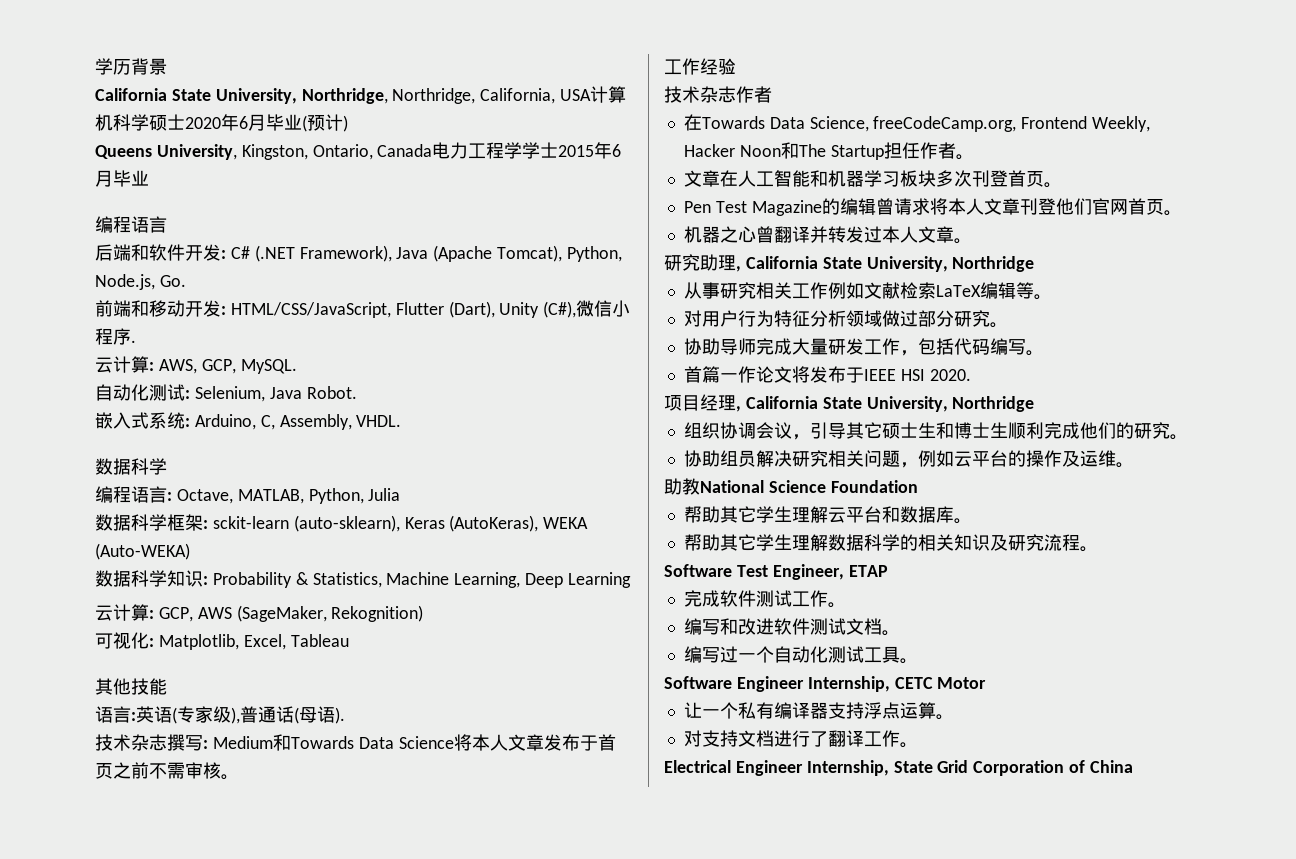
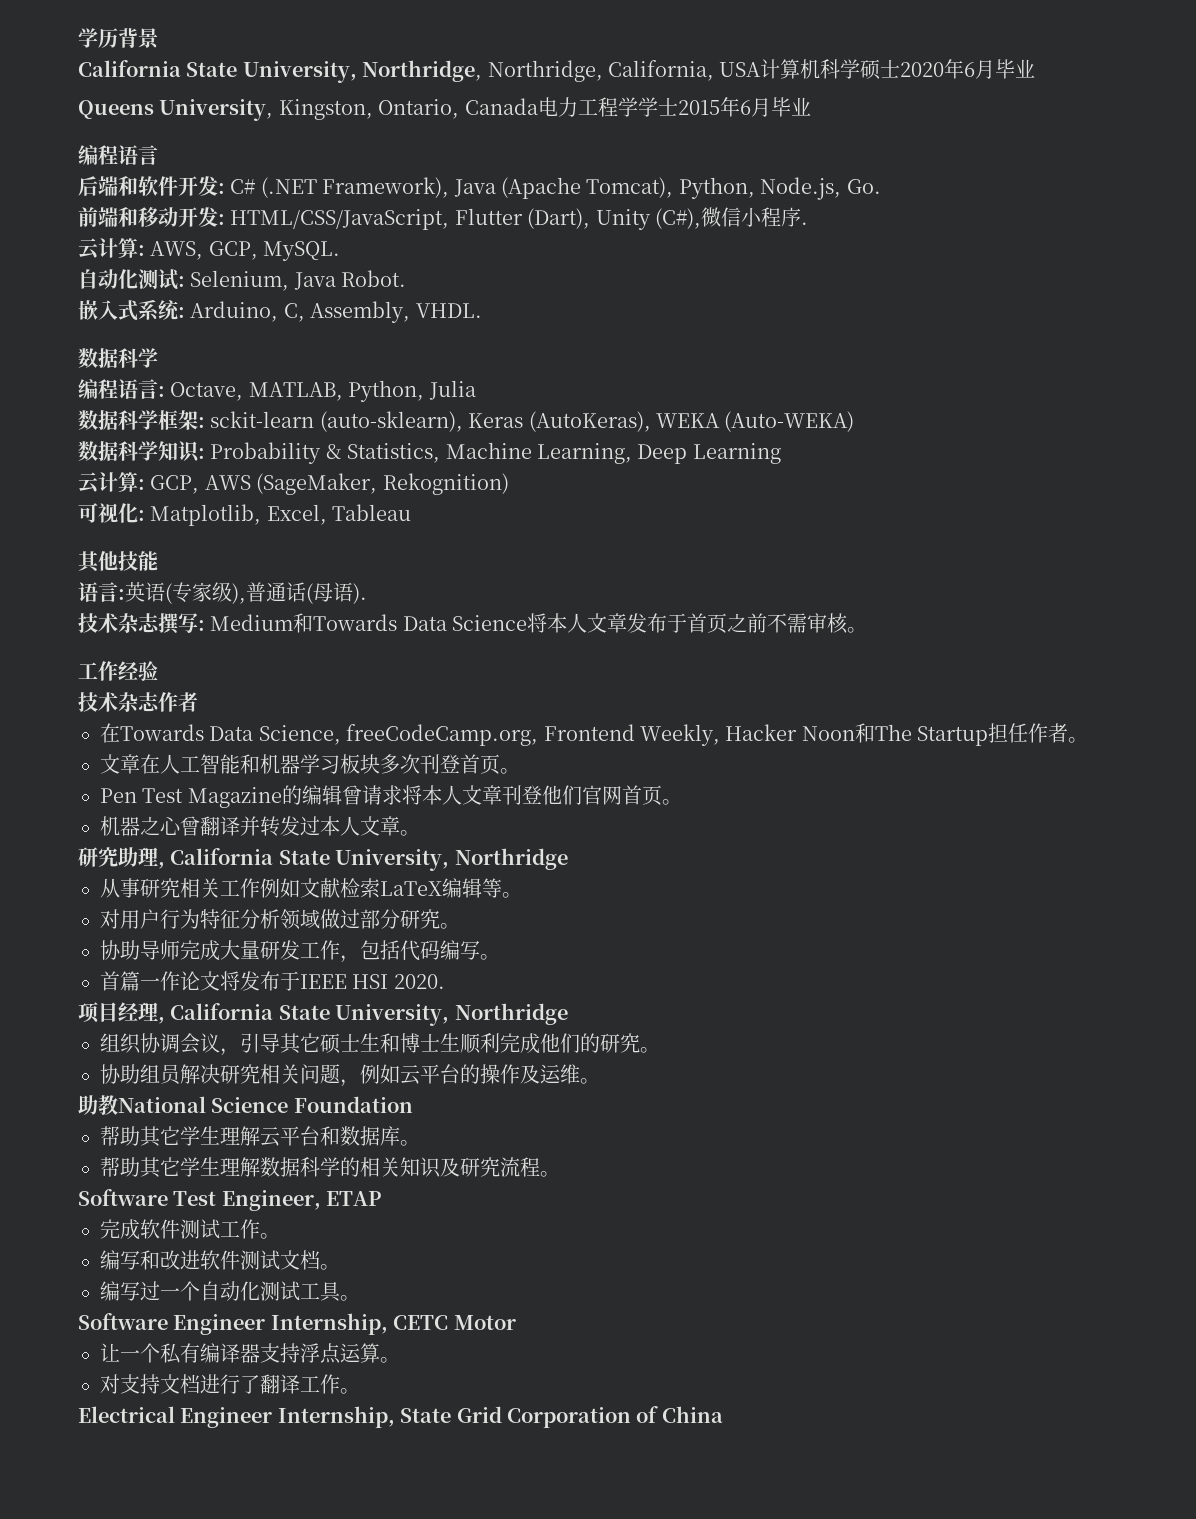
- California State University, Northridge, Northridge, California, USA计算机科学硕士2020年6月毕业(预计)
+ California State University, Northridge, Northridge, California, USA计算机科学硕士2020年6月毕业

